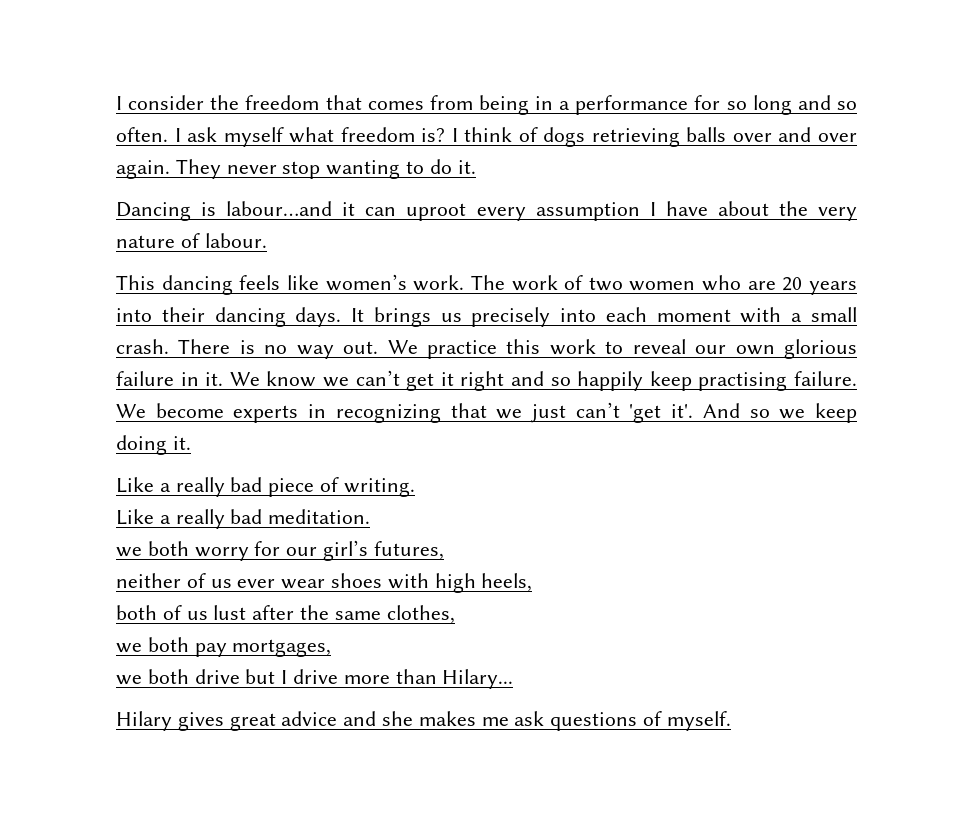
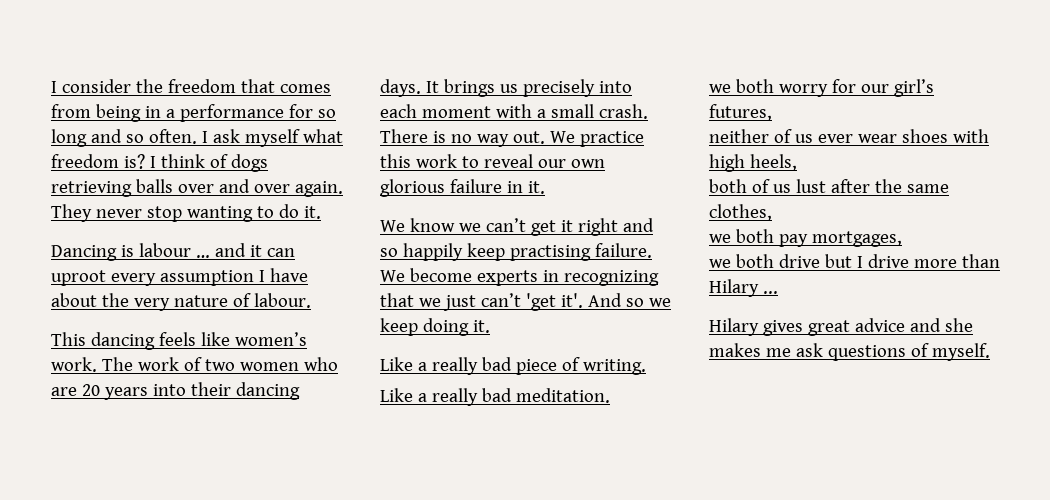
- Dancing is labour…and it can uproot every assumption I have about the very nature of labour.
+ Dancing is labour … and it can uproot every assumption I have about the very nature of labour.
- We practice this work to reveal our own glorious failure in it. We know we can’t get it right and so happily keep practising failure.
+ We practice this work to reveal our own glorious failure in it.
+ We know we can’t get it right and so happily keep practising failure.
- we both drive but I drive more than Hilary...
+ we both drive but I drive more than Hilary ...

